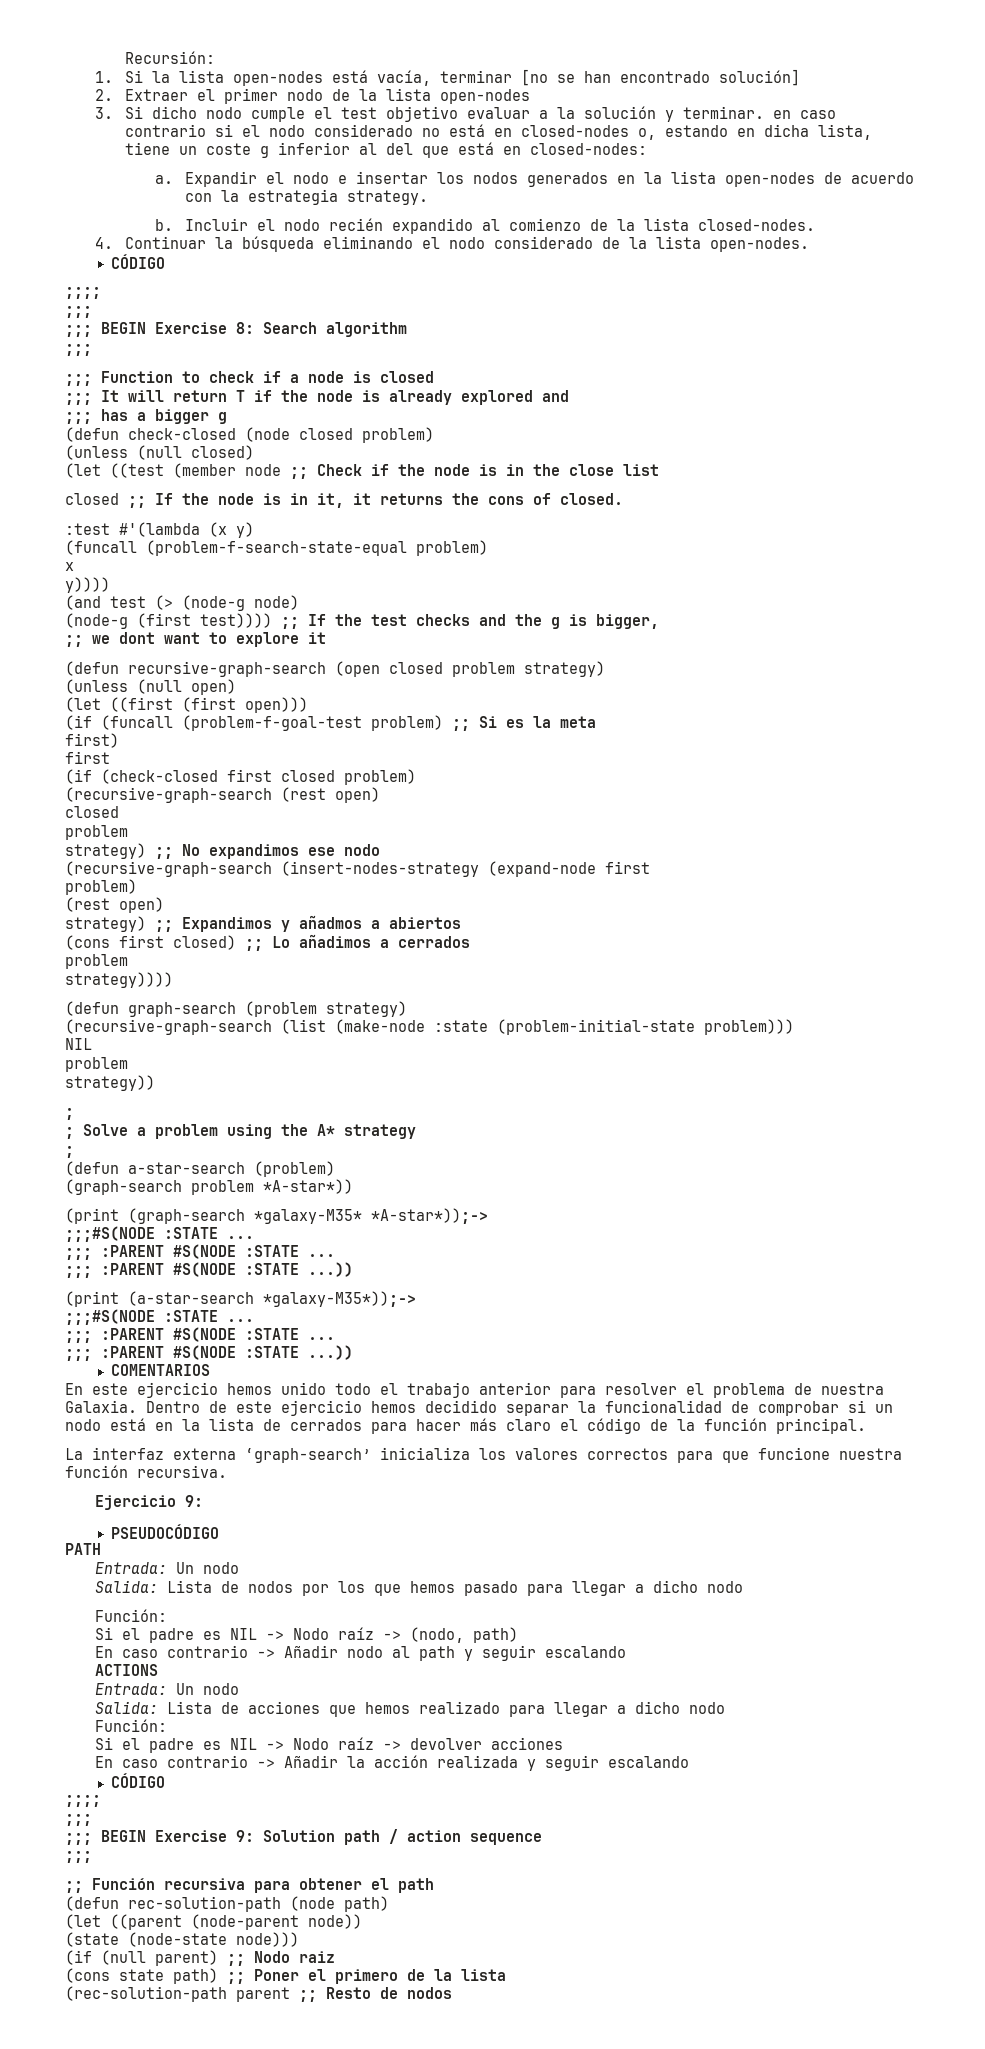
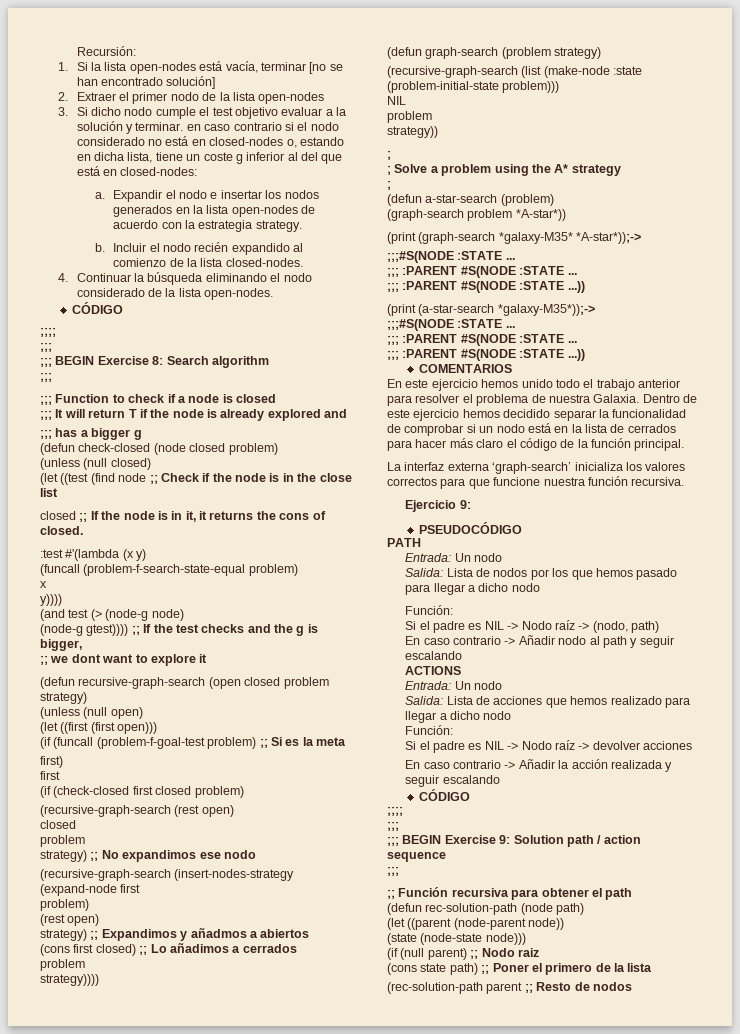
- (let ((test (member node ;; Check if the node is in the close list
+ (let ((test (find node ;; Check if the node is in the close list
- (node-g (first test)))) ;; If the test checks and the g is bigger,
+ (node-g gtest)))) ;; If the test checks and the g is bigger,

